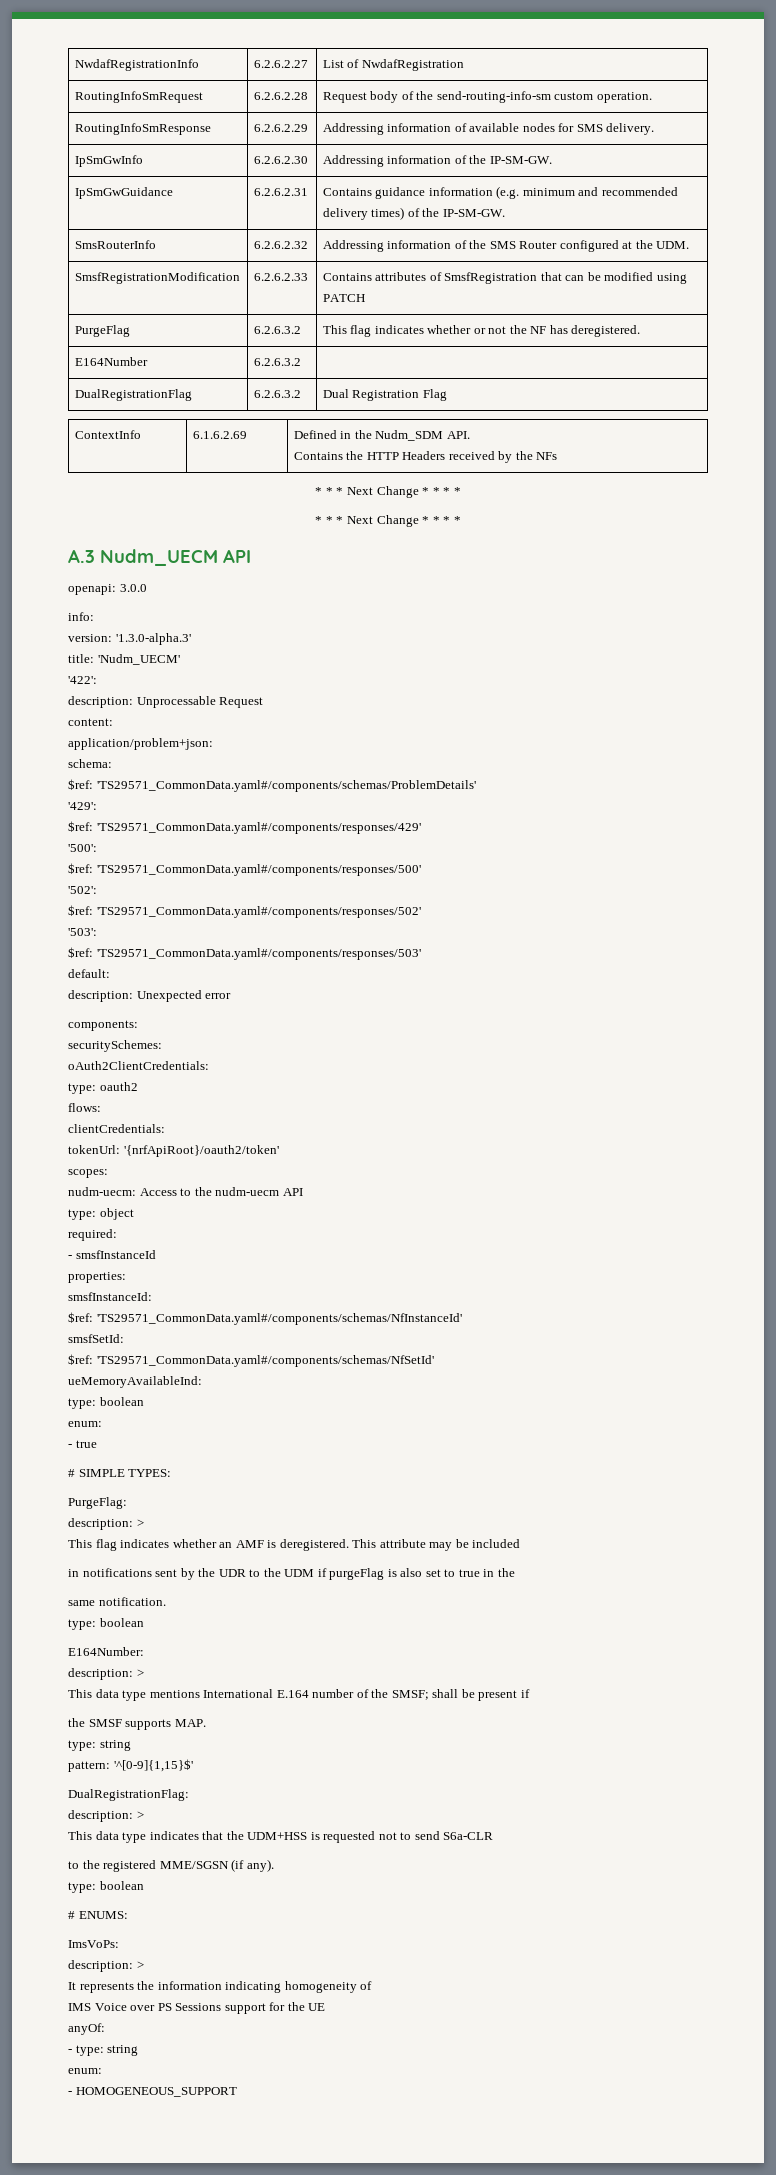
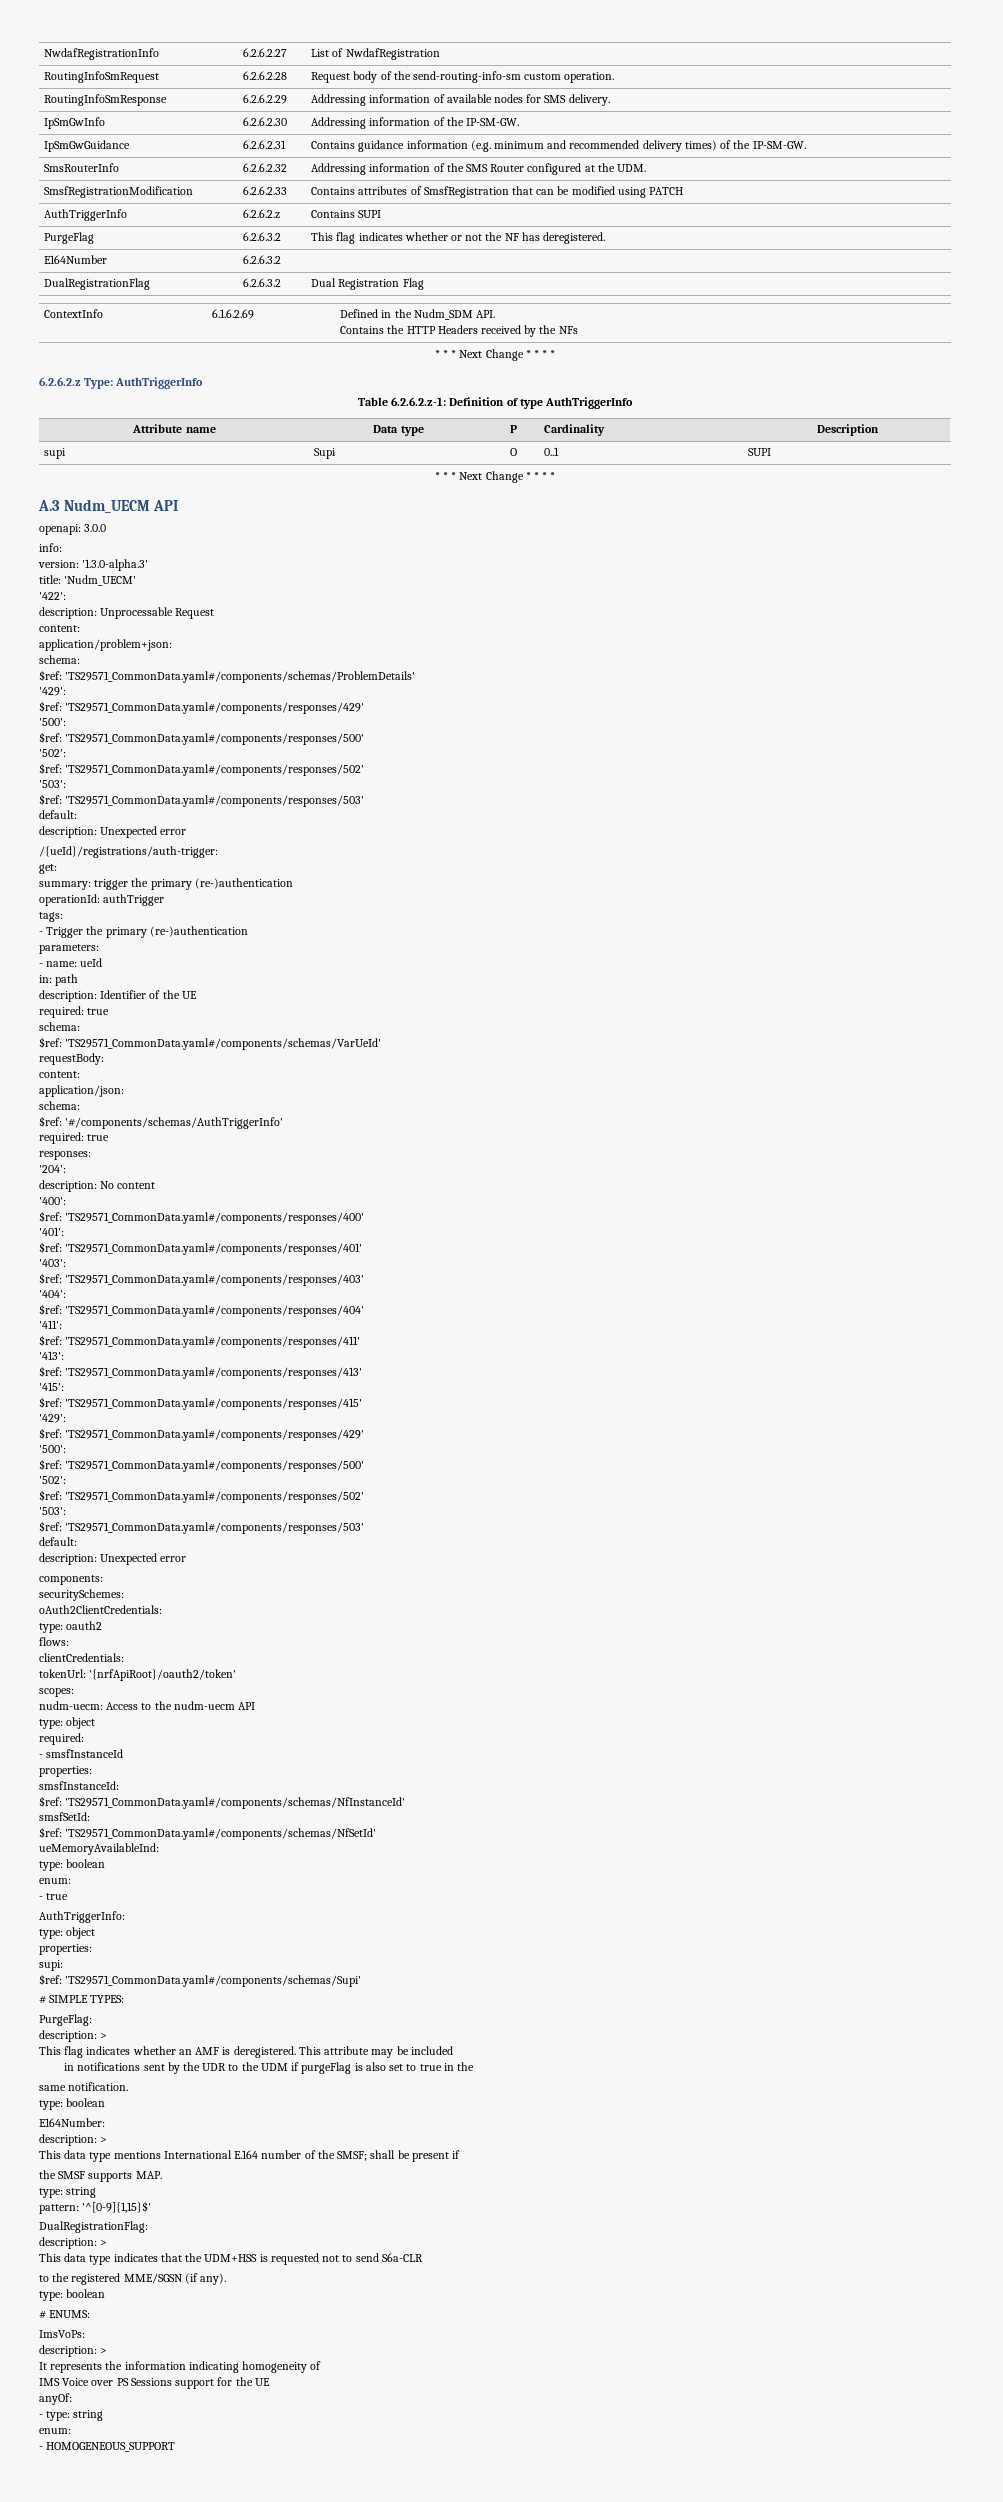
+ AuthTriggerInfo | 6.2.6.2.z | Contains SUPI
+ 6.2.6.2.z Type: AuthTriggerInfo
+ Table 6.2.6.2.z-1: Definition of type AuthTriggerInfo
+ Attribute name | Data type | P | Cardinality | Description
+ supi | Supi | O | 0..1 | SUPI
+ /{ueId}/registrations/auth-trigger:
+ get:
+ summary: trigger the primary (re-)authentication
+ operationId: authTrigger
+ tags:
+ - Trigger the primary (re-)authentication
+ parameters:
+ - name: ueId
+ in: path
+ description: Identifier of the UE
+ required: true
+ schema:
+ $ref: 'TS29571_CommonData.yaml#/components/schemas/VarUeId'
+ requestBody:
+ content:
+ application/json:
+ schema:
+ $ref: '#/components/schemas/AuthTriggerInfo'
+ required: true
+ responses:
+ '204':
+ description: No content
+ '400':
+ $ref: 'TS29571_CommonData.yaml#/components/responses/400'
+ '401':
+ $ref: 'TS29571_CommonData.yaml#/components/responses/401'
+ '403':
+ $ref: 'TS29571_CommonData.yaml#/components/responses/403'
+ '404':
+ $ref: 'TS29571_CommonData.yaml#/components/responses/404'
+ '411':
+ $ref: 'TS29571_CommonData.yaml#/components/responses/411'
+ '413':
+ $ref: 'TS29571_CommonData.yaml#/components/responses/413'
+ '415':
+ $ref: 'TS29571_CommonData.yaml#/components/responses/415'
+ '429':
+ $ref: 'TS29571_CommonData.yaml#/components/responses/429'
+ '500':
+ $ref: 'TS29571_CommonData.yaml#/components/responses/500'
+ '502':
+ $ref: 'TS29571_CommonData.yaml#/components/responses/502'
+ '503':
+ $ref: 'TS29571_CommonData.yaml#/components/responses/503'
+ default:
+ description: Unexpected error
+ AuthTriggerInfo:
+ type: object
+ properties:
+ supi:
+ $ref: 'TS29571_CommonData.yaml#/components/schemas/Supi'

